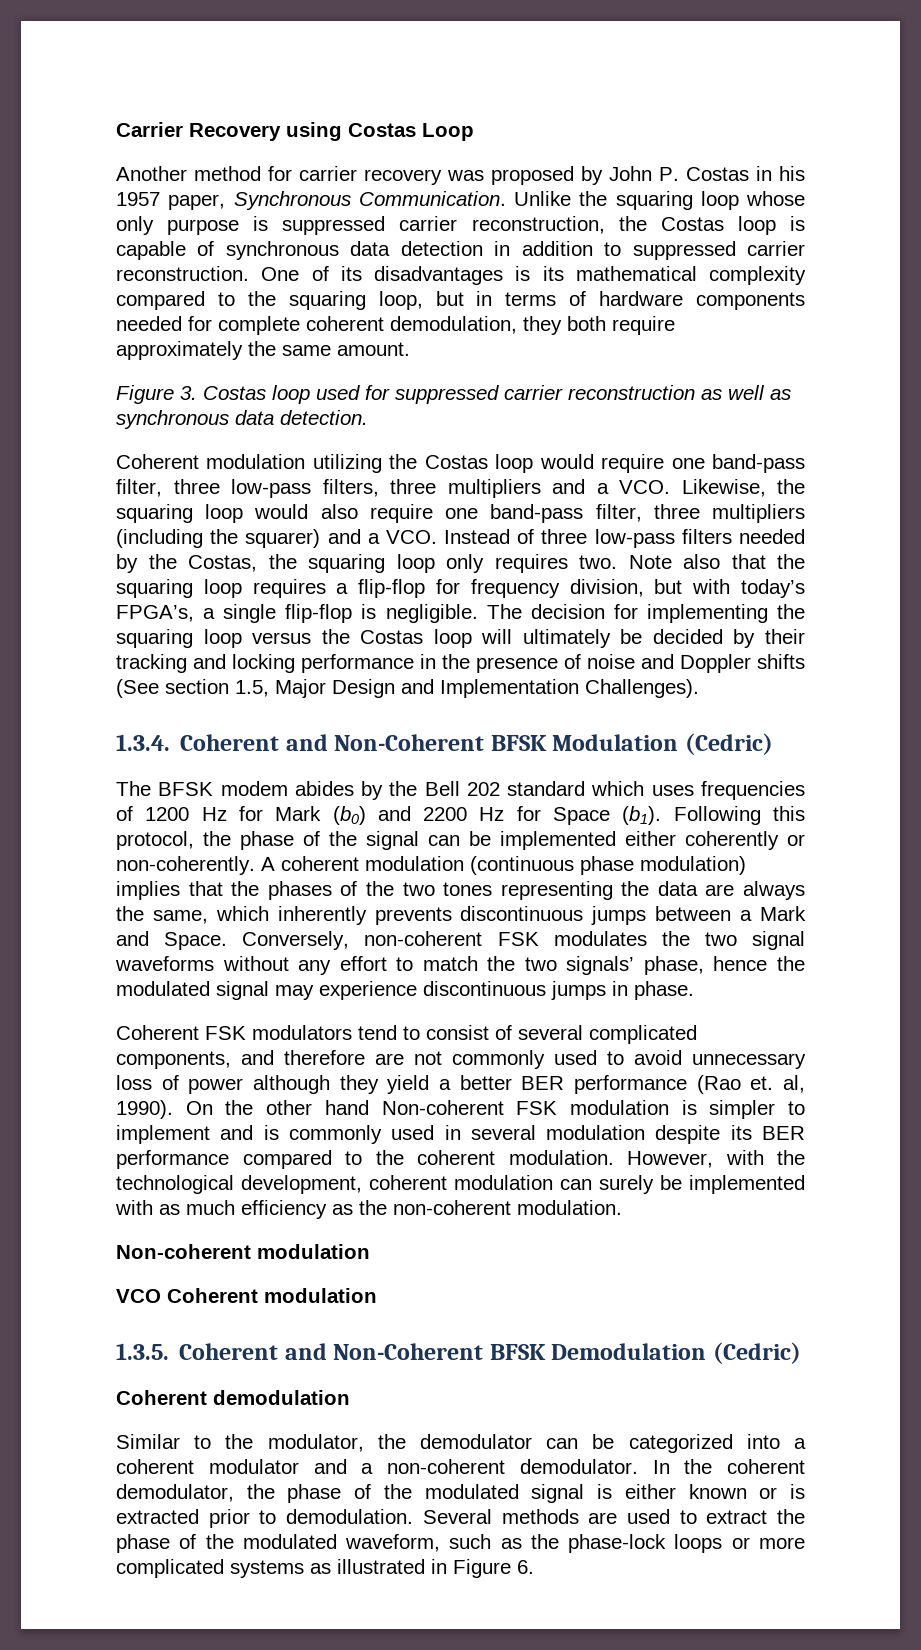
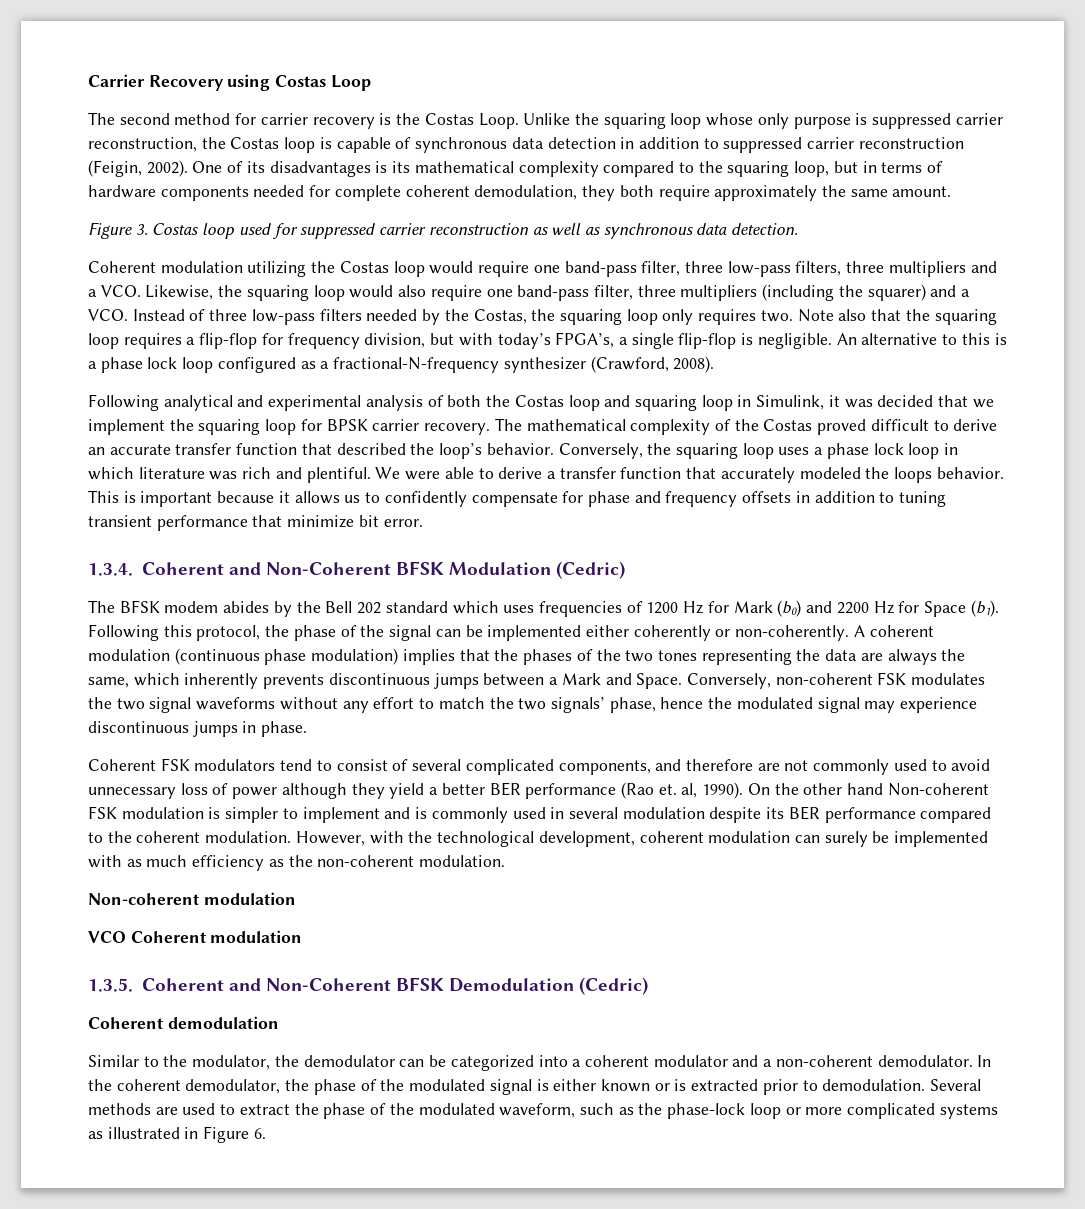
- Another method for carrier recovery was proposed by John P. Costas in his 1957 paper, Synchronous Communication.
+ The second method for carrier recovery is the Costas Loop.
- Unlike the squaring loop whose only purpose is suppressed carrier reconstruction, the Costas loop is capable of synchronous data detection in addition to suppressed carrier reconstruction.
+ Unlike the squaring loop whose only purpose is suppressed carrier reconstruction, the Costas loop is capable of synchronous data detection in addition to suppressed carrier reconstruction (Feigin, 2002).
- The decision for implementing the squaring loop versus the Costas loop will ultimately be decided by their tracking and locking performance in the presence of noise and Doppler shifts (See section 1.5, Major Design and Implementation Challenges).
+ An alternative to this is a phase lock loop configured as a fractional-N-frequency synthesizer (Crawford, 2008).
+ Following analytical and experimental analysis of both the Costas loop and squaring loop in Simulink, it was decided that we implement the squaring loop for BPSK carrier recovery. The mathematical complexity of the Costas proved difficult to derive an accurate transfer function that described the loop’s behavior. Conversely, the squaring loop uses a phase lock loop in which literature was rich and plentiful. We were able to derive a transfer function that accurately modeled the loops behavior. This is important because it allows us to confidently compensate for phase and frequency offsets in addition to tuning transient performance that minimize bit error.
- Several methods are used to extract the phase of the modulated waveform, such as the phase-lock loops or more complicated systems as illustrated in Figure 6.
+ Several methods are used to extract the phase of the modulated waveform, such as the phase-lock loop or more complicated systems as illustrated in Figure 6.

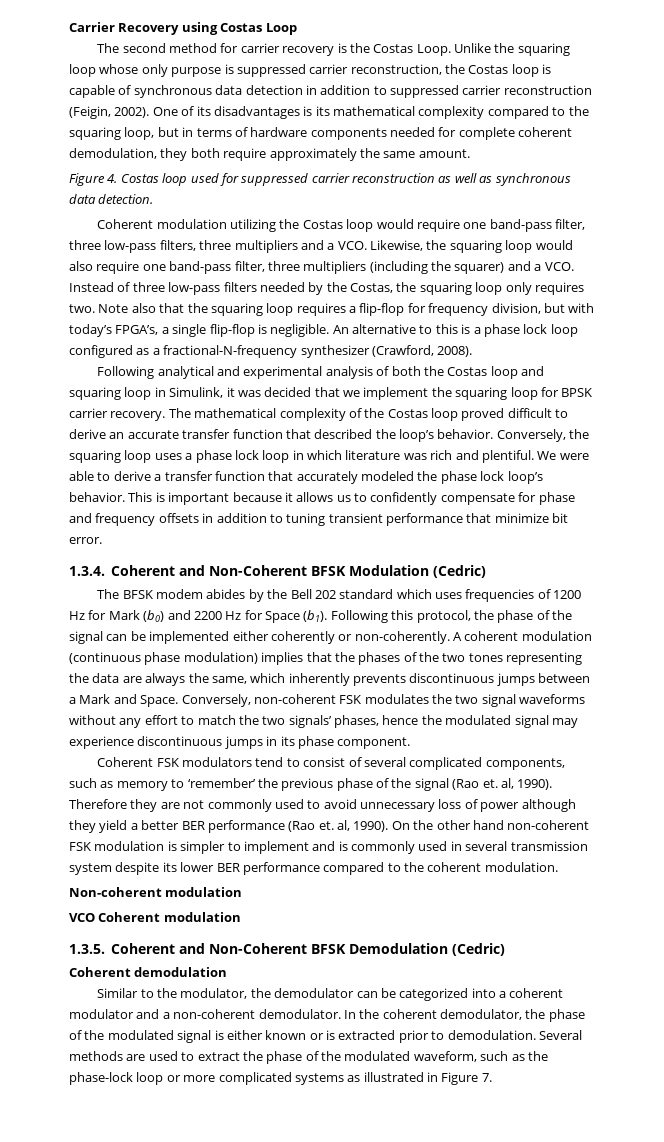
- Figure 3. Costas loop used for suppressed carrier reconstruction as well as synchronous data detection.
+ Figure 4. Costas loop used for suppressed carrier reconstruction as well as synchronous data detection.
- The mathematical complexity of the Costas proved difficult to derive an accurate transfer function that described the loop’s behavior.
+ The mathematical complexity of the Costas loop proved difficult to derive an accurate transfer function that described the loop’s behavior.
- We were able to derive a transfer function that accurately modeled the loops behavior.
+ We were able to derive a transfer function that accurately modeled the phase lock loop’s behavior.
- Conversely, non-coherent FSK modulates the two signal waveforms without any effort to match the two signals’ phase, hence the modulated signal may experience discontinuous jumps in phase.
+ Conversely, non-coherent FSK modulates the two signal waveforms without any effort to match the two signals’ phases, hence the modulated signal may experience discontinuous jumps in its phase component.
- Coherent FSK modulators tend to consist of several complicated components, and therefore are not commonly used to avoid unnecessary loss of power although they yield a better BER performance (Rao et. al, 1990).
+ Coherent FSK modulators tend to consist of several complicated components, such as memory to ‘remember’ the previous phase of the signal (Rao et. al, 1990). Therefore they are not commonly used to avoid unnecessary loss of power although they yield a better BER performance (Rao et. al, 1990).
- On the other hand Non-coherent FSK modulation is simpler to implement and is commonly used in several modulation despite its BER performance compared to the coherent modulation. However, with the technological development, coherent modulation can surely be implemented with as much efficiency as the non-coherent modulation.
+ On the other hand non-coherent FSK modulation is simpler to implement and is commonly used in several transmission system despite its lower BER performance compared to the coherent modulation.
- Several methods are used to extract the phase of the modulated waveform, such as the phase-lock loop or more complicated systems as illustrated in Figure 6.
+ Several methods are used to extract the phase of the modulated waveform, such as the phase-lock loop or more complicated systems as illustrated in Figure 7.

